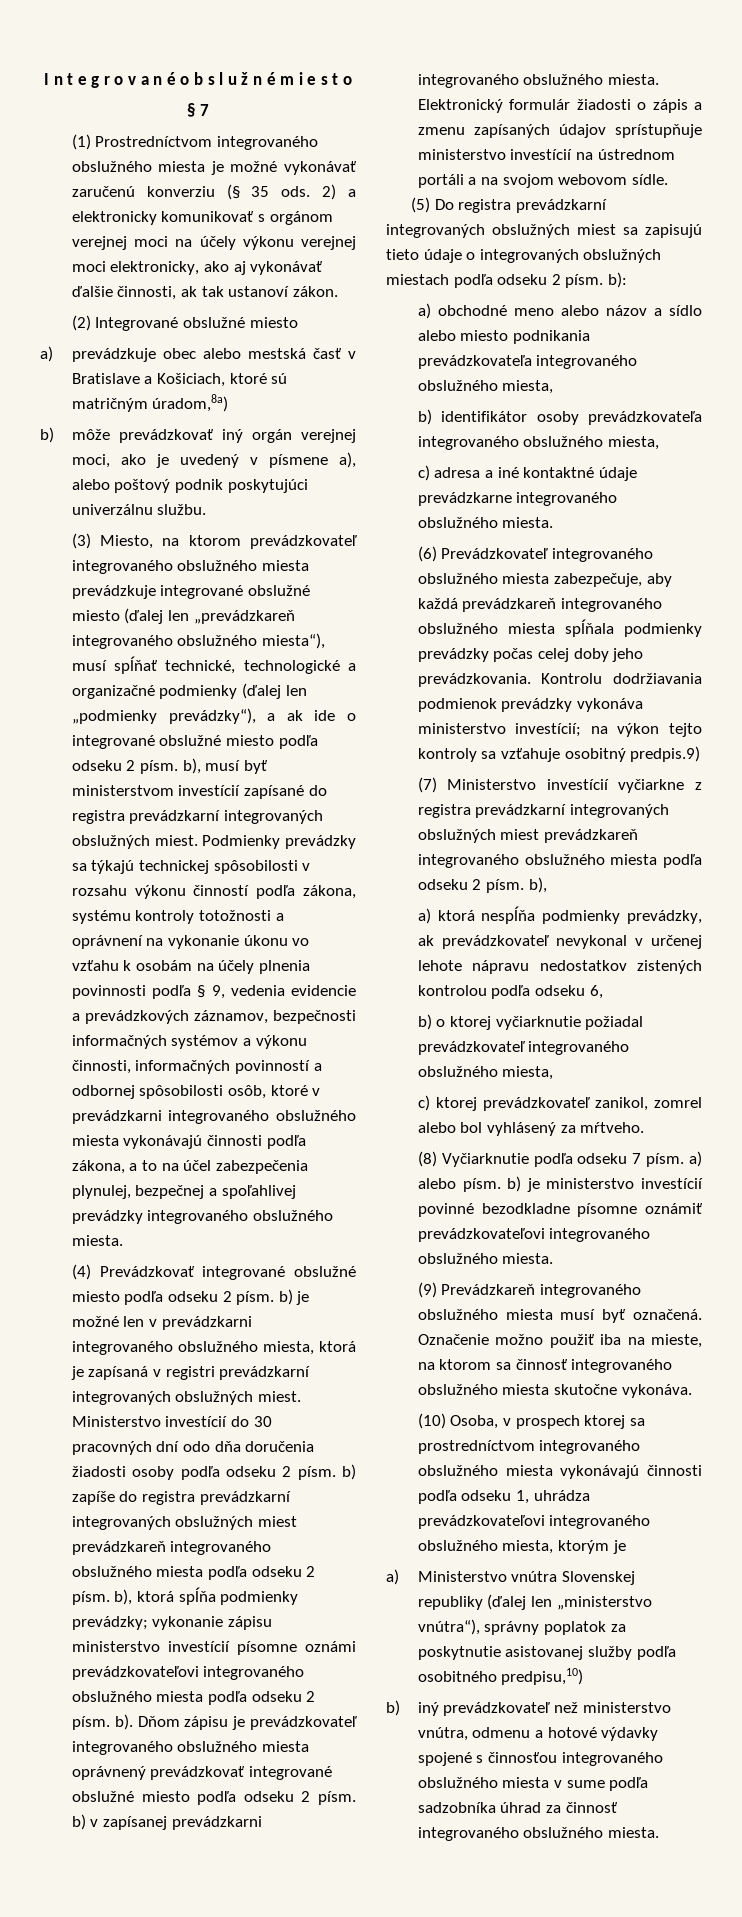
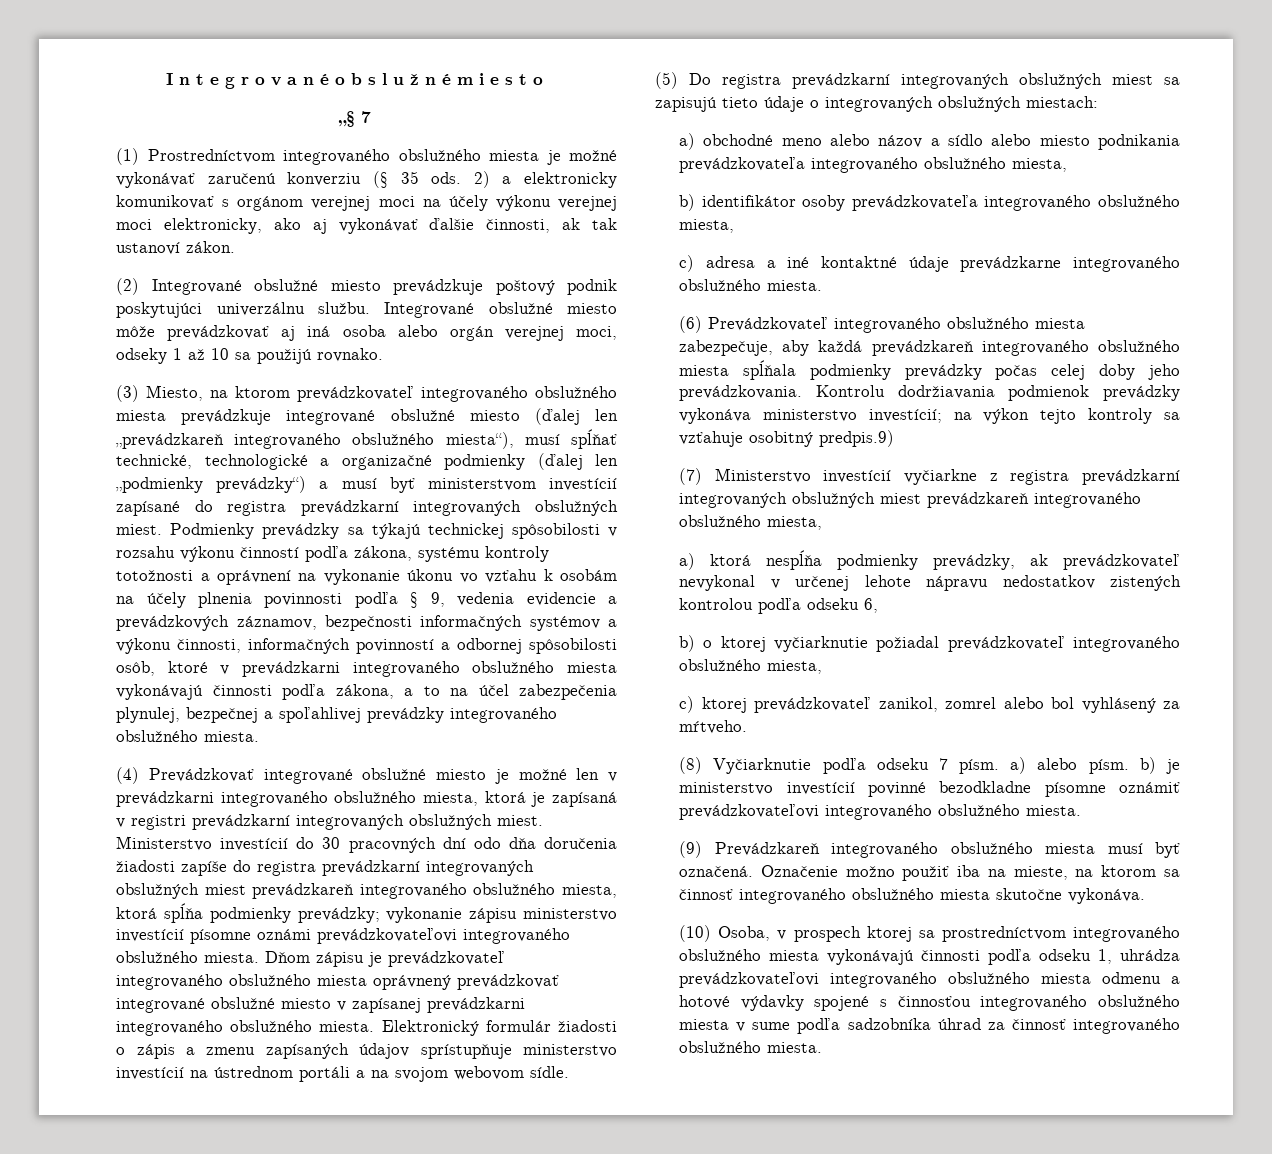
- § 7
+ „§ 7
- (2) Integrované obslužné miesto
- a) prevádzkuje obec alebo mestská časť v Bratislave a Košiciach, ktoré sú matričným úradom,8a)
- b) môže prevádzkovať iný orgán verejnej moci, ako je uvedený v písmene a), alebo poštový podnik poskytujúci univerzálnu službu.
+ (2) Integrované obslužné miesto prevádzkuje poštový podnik poskytujúci univerzálnu službu. Integrované obslužné miesto môže prevádzkovať aj iná osoba alebo orgán verejnej moci, odseky 1 až 10 sa použijú rovnako.
- (3) Miesto, na ktorom prevádzkovateľ integrovaného obslužného miesta prevádzkuje integrované obslužné miesto (ďalej len „prevádzkareň integrovaného obslužného miesta“), musí spĺňať technické, technologické a organizačné podmienky (ďalej len „podmienky prevádzky“), a ak ide o integrované obslužné miesto podľa odseku 2 písm. b), musí byť ministerstvom investícií zapísané do registra prevádzkarní integrovaných obslužných miest.
+ (3) Miesto, na ktorom prevádzkovateľ integrovaného obslužného miesta prevádzkuje integrované obslužné miesto (ďalej len „prevádzkareň integrovaného obslužného miesta“), musí spĺňať technické, technologické a organizačné podmienky (ďalej len „podmienky prevádzky“) a musí byť ministerstvom investícií zapísané do registra prevádzkarní integrovaných obslužných miest.
- (4) Prevádzkovať integrované obslužné miesto podľa odseku 2 písm. b) je možné len v prevádzkarni integrovaného obslužného miesta, ktorá je zapísaná v registri prevádzkarní integrovaných obslužných miest.
+ (4) Prevádzkovať integrované obslužné miesto je možné len v prevádzkarni integrovaného obslužného miesta, ktorá je zapísaná v registri prevádzkarní integrovaných obslužných miest.
- Ministerstvo investícií do 30 pracovných dní odo dňa doručenia žiadosti osoby podľa odseku 2 písm. b) zapíše do registra prevádzkarní integrovaných obslužných miest prevádzkareň integrovaného obslužného miesta podľa odseku 2 písm. b), ktorá spĺňa podmienky prevádzky; vykonanie zápisu ministerstvo investícií písomne oznámi prevádzkovateľovi integrovaného obslužného miesta podľa odseku 2 písm. b).
+ Ministerstvo investícií do 30 pracovných dní odo dňa doručenia žiadosti zapíše do registra prevádzkarní integrovaných obslužných miest prevádzkareň integrovaného obslužného miesta, ktorá spĺňa podmienky prevádzky; vykonanie zápisu ministerstvo investícií písomne oznámi prevádzkovateľovi integrovaného obslužného miesta.
- Dňom zápisu je prevádzkovateľ integrovaného obslužného miesta oprávnený prevádzkovať integrované obslužné miesto podľa odseku 2 písm. b) v zapísanej prevádzkarni integrovaného obslužného miesta.
+ Dňom zápisu je prevádzkovateľ integrovaného obslužného miesta oprávnený prevádzkovať integrované obslužné miesto v zapísanej prevádzkarni integrovaného obslužného miesta.
- (5) Do registra prevádzkarní integrovaných obslužných miest sa zapisujú tieto údaje o integrovaných obslužných miestach podľa odseku 2 písm. b):
+ (5) Do registra prevádzkarní integrovaných obslužných miest sa zapisujú tieto údaje o integrovaných obslužných miestach:
- (7) Ministerstvo investícií vyčiarkne z registra prevádzkarní integrovaných obslužných miest prevádzkareň integrovaného obslužného miesta podľa odseku 2 písm. b),
+ (7) Ministerstvo investícií vyčiarkne z registra prevádzkarní integrovaných obslužných miest prevádzkareň integrovaného obslužného miesta,
- (10) Osoba, v prospech ktorej sa prostredníctvom integrovaného obslužného miesta vykonávajú činnosti podľa odseku 1, uhrádza prevádzkovateľovi integrovaného obslužného miesta, ktorým je
- a) Ministerstvo vnútra Slovenskej republiky (ďalej len „ministerstvo vnútra“), správny poplatok za poskytnutie asistovanej služby podľa osobitného predpisu,10)
- b) iný prevádzkovateľ než ministerstvo vnútra, odmenu a hotové výdavky spojené s činnosťou integrovaného obslužného miesta v sume podľa sadzobníka úhrad za činnosť integrovaného obslužného miesta.
+ (10) Osoba, v prospech ktorej sa prostredníctvom integrovaného obslužného miesta vykonávajú činnosti podľa odseku 1, uhrádza prevádzkovateľovi integrovaného obslužného miesta odmenu a hotové výdavky spojené s činnosťou integrovaného obslužného miesta v sume podľa sadzobníka úhrad za činnosť integrovaného obslužného miesta.

